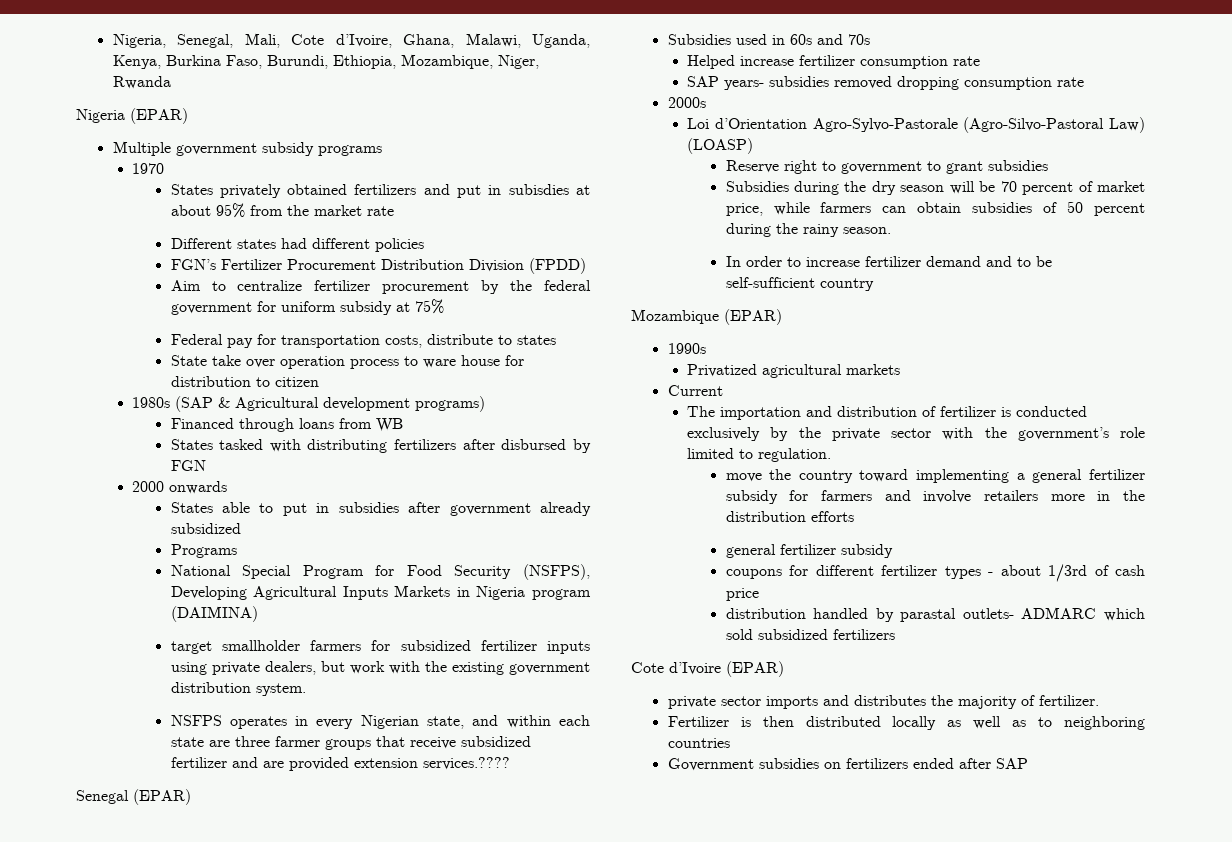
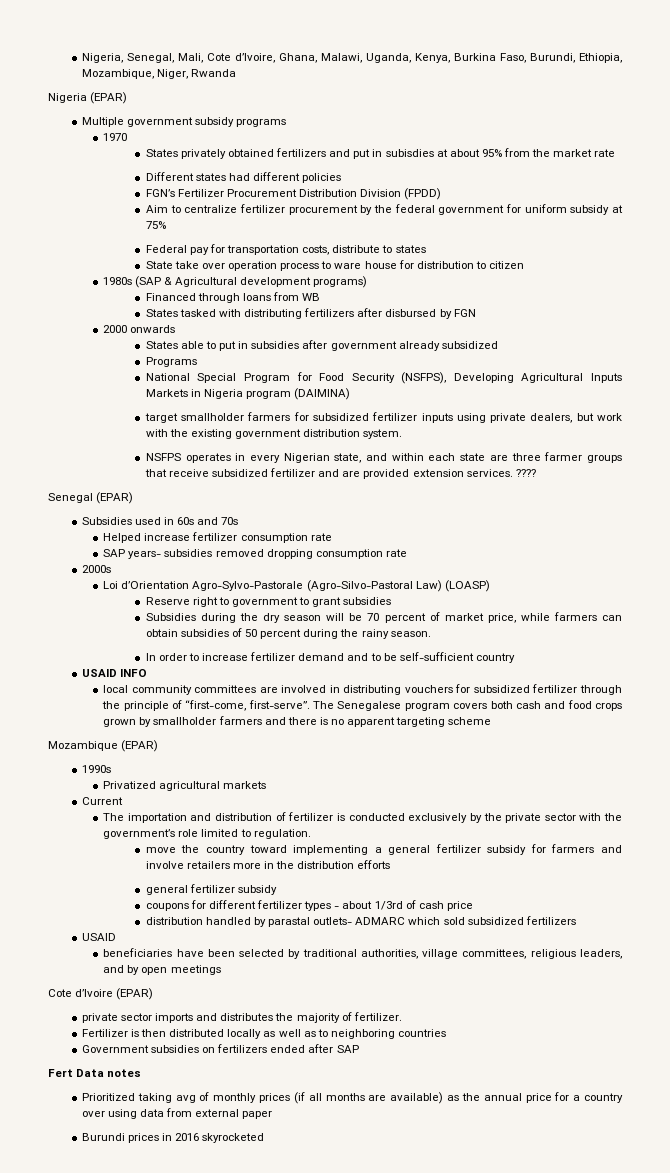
- NSFPS operates in every Nigerian state, and within each state are three farmer groups that receive subsidized fertilizer and are provided extension services.????
+ NSFPS operates in every Nigerian state, and within each state are three farmer groups that receive subsidized fertilizer and are provided extension services. ????
+ USAID INFO
+ local community committees are involved in distributing vouchers for subsidized fertilizer through the principle of “first-come, first-serve”. The Senegalese program covers both cash and food crops grown by smallholder farmers and there is no apparent targeting scheme
  distribution handled by parastal outlets- ADMARC which sold subsidized fertilizers
+ USAID
+ beneficiaries have been selected by traditional authorities, village committees, religious leaders, and by open meetings
+ Fert Data notes
+ Prioritized taking avg of monthly prices (if all months are available) as the annual price for a country over using data from external paper
+ Burundi prices in 2016 skyrocketed

